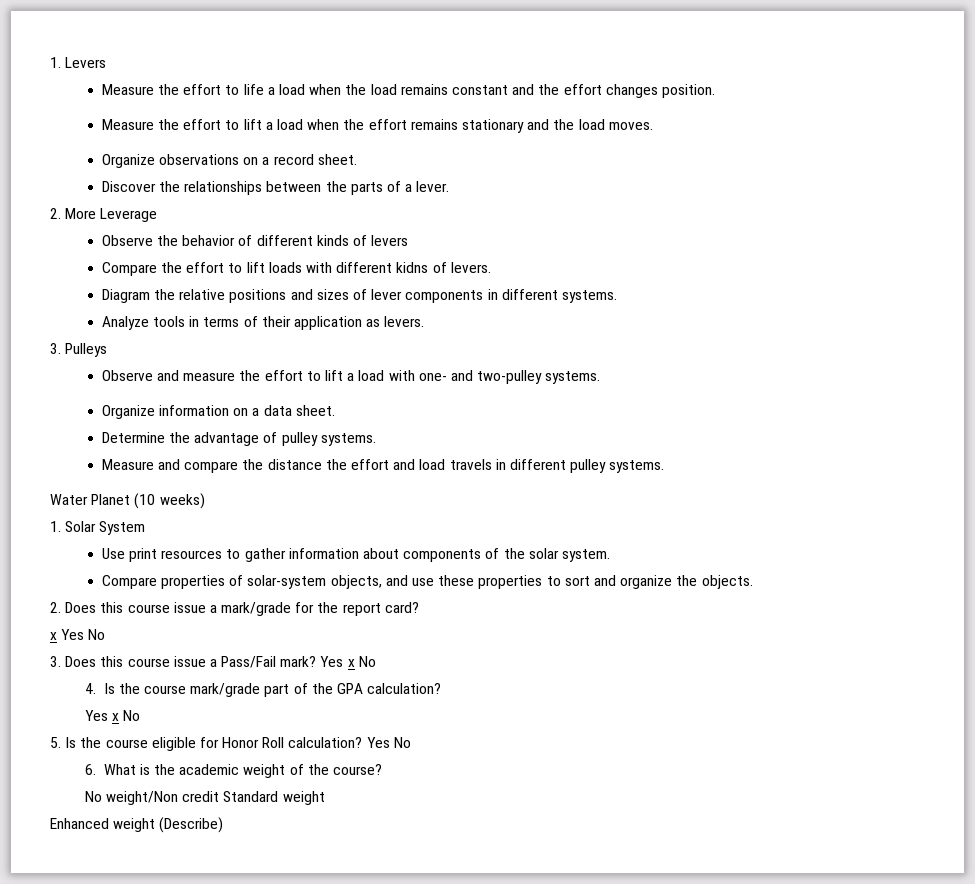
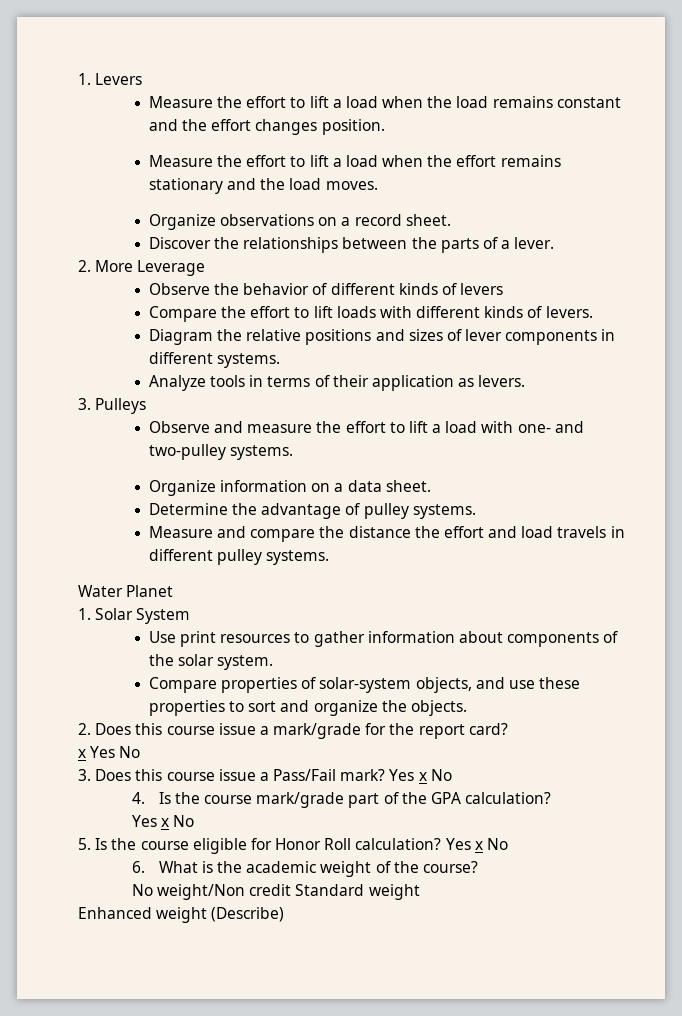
- Measure the effort to life a load when the load remains constant and the effort changes position.
+ Measure the effort to lift a load when the load remains constant and the effort changes position.
- Compare the effort to lift loads with different kidns of levers.
+ Compare the effort to lift loads with different kinds of levers.
- Water Planet (10 weeks)
+ Water Planet
- 5. Is the course eligible for Honor Roll calculation? Yes No
+ 5. Is the course eligible for Honor Roll calculation? Yes x No

